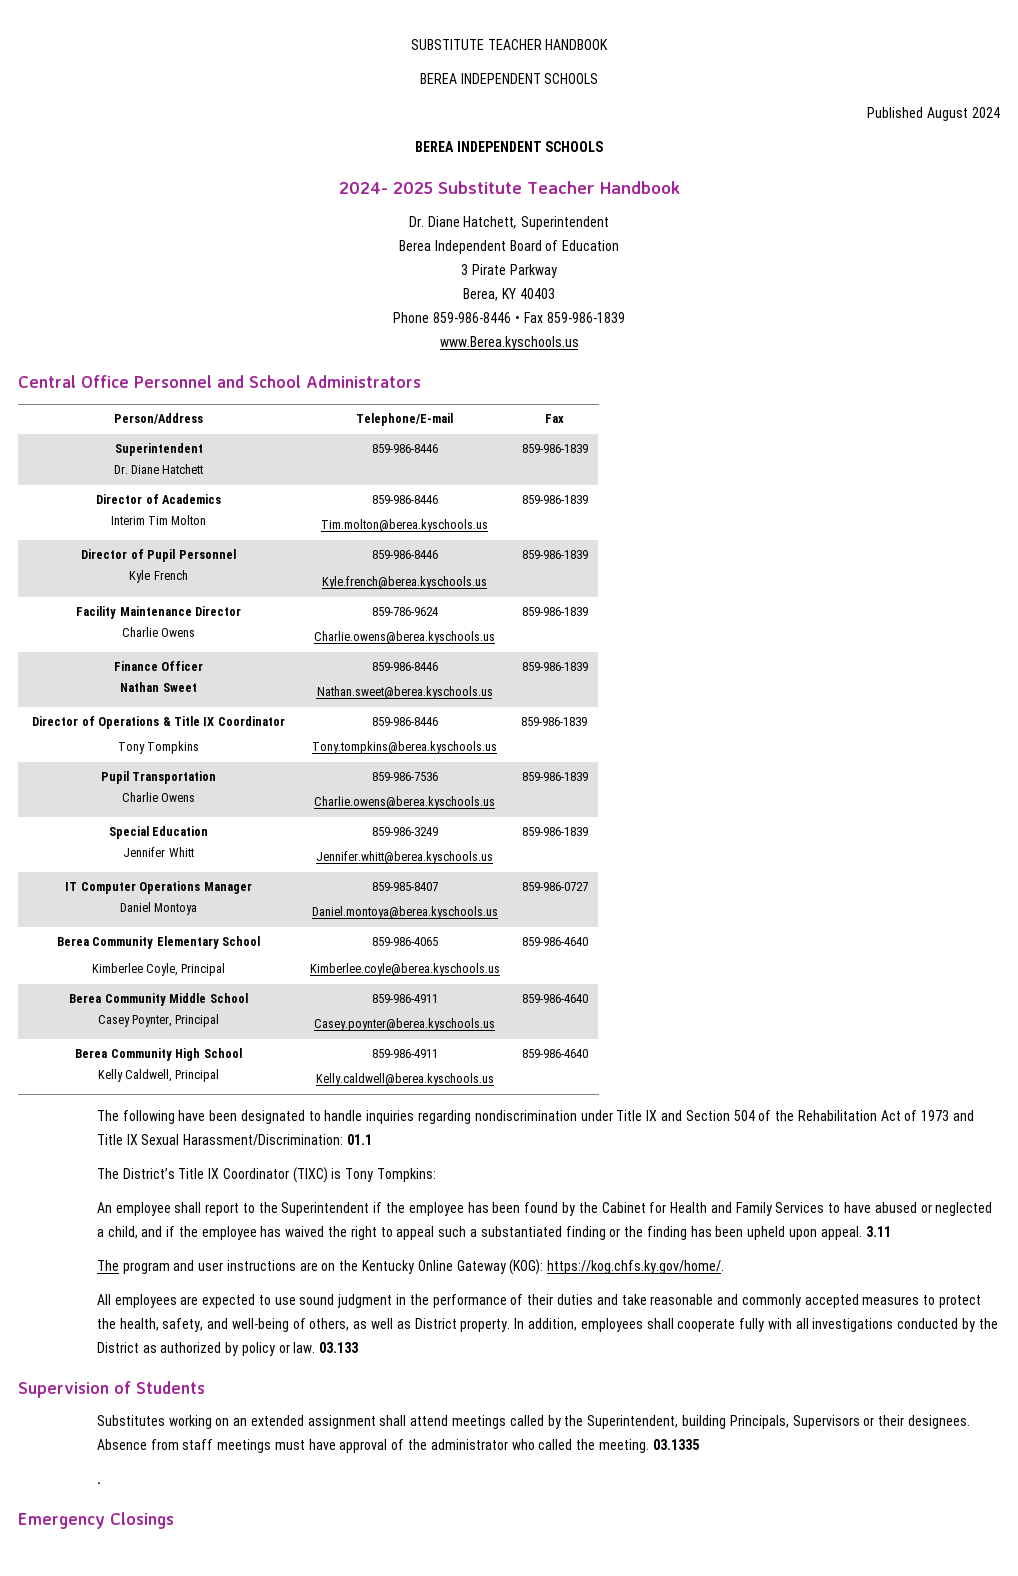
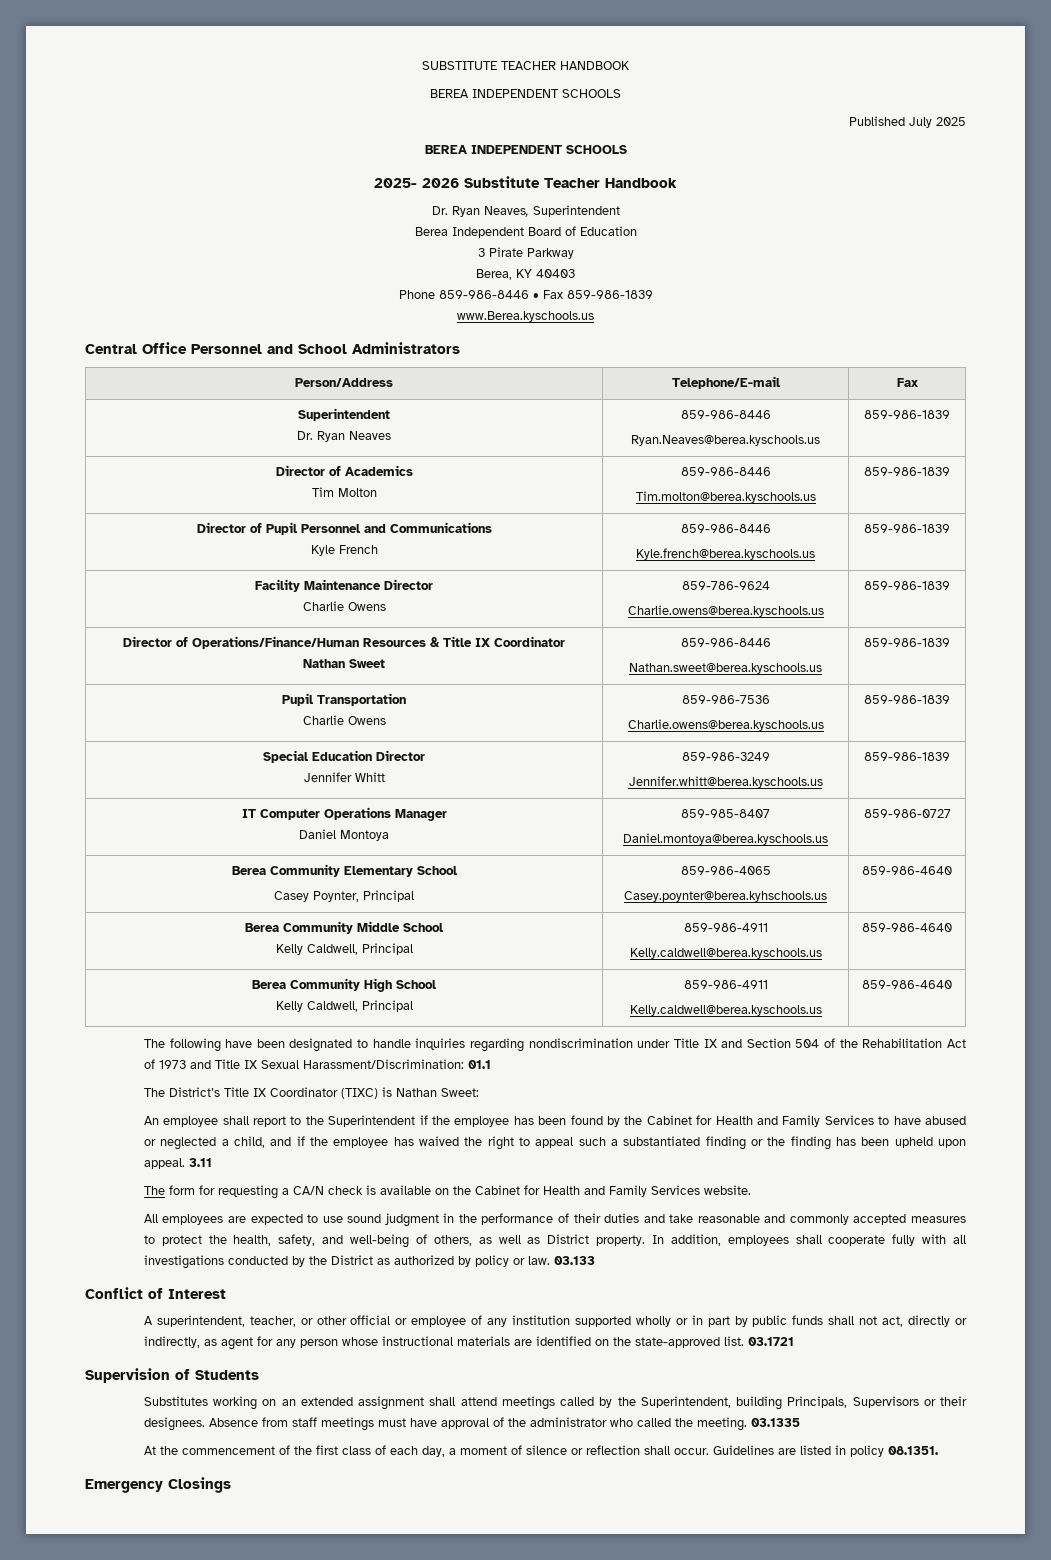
- Published August 2024
+ Published July 2025
  BEREA INDEPENDENT SCHOOLS
- 2024- 2025 Substitute Teacher Handbook
+ 2025- 2026 Substitute Teacher Handbook
- Dr. Diane Hatchett, Superintendent
+ Dr. Ryan Neaves, Superintendent
  Person/Address | Telephone/E-mail | Fax
  Superintendent
- Dr. Diane Hatchett | 859-986-8446 | 859-986-1839
+ Dr. Ryan Neaves | 859-986-8446
+ Ryan.Neaves@berea.kyschools.us | 859-986-1839
  Director of Academics
- Interim Tim Molton | 859-986-8446
+ Tim Molton | 859-986-8446
- Director of Pupil Personnel
+ Director of Pupil Personnel and Communications
- Finance Officer
+ Director of Operations/Finance/Human Resources & Title IX Coordinator
- Director of Operations & Title IX Coordinator
- Tony Tompkins | 859-986-8446
- Tony.tompkins@berea.kyschools.us | 859-986-1839
- Special Education
+ Special Education Director
  Berea Community Elementary School
- Kimberlee Coyle, Principal | 859-986-4065
- Kimberlee.coyle@berea.kyschools.us | 859-986-4640
+ Casey Poynter, Principal | 859-986-4065
+ Casey.poynter@berea.kyhschools.us | 859-986-4640
  Berea Community Middle School
- Casey Poynter, Principal | 859-986-4911
- Casey.poynter@berea.kyschools.us | 859-986-4640
+ Kelly Caldwell, Principal | 859-986-4911
+ Kelly.caldwell@berea.kyschools.us | 859-986-4640
- The District’s Title IX Coordinator (TIXC) is Tony Tompkins:
+ The District’s Title IX Coordinator (TIXC) is Nathan Sweet:
- The program and user instructions are on the Kentucky Online Gateway (KOG): https://kog.chfs.ky.gov/home/.
+ The form for requesting a CA/N check is available on the Cabinet for Health and Family Services website.
+ Conflict of Interest
+ A superintendent, teacher, or other official or employee of any institution supported wholly or in part by public funds shall not act, directly or indirectly, as agent for any person whose instructional materials are identified on the state-approved list. 03.1721
- .
+ At the commencement of the first class of each day, a moment of silence or reflection shall occur. Guidelines are listed in policy 08.1351.

